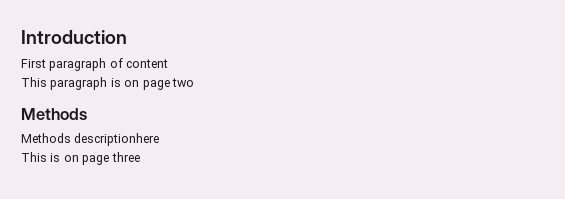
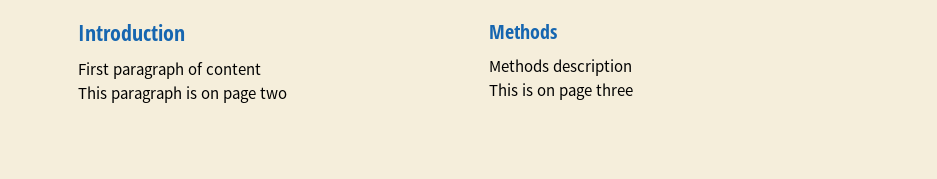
- Methods descriptionhere
+ Methods description

